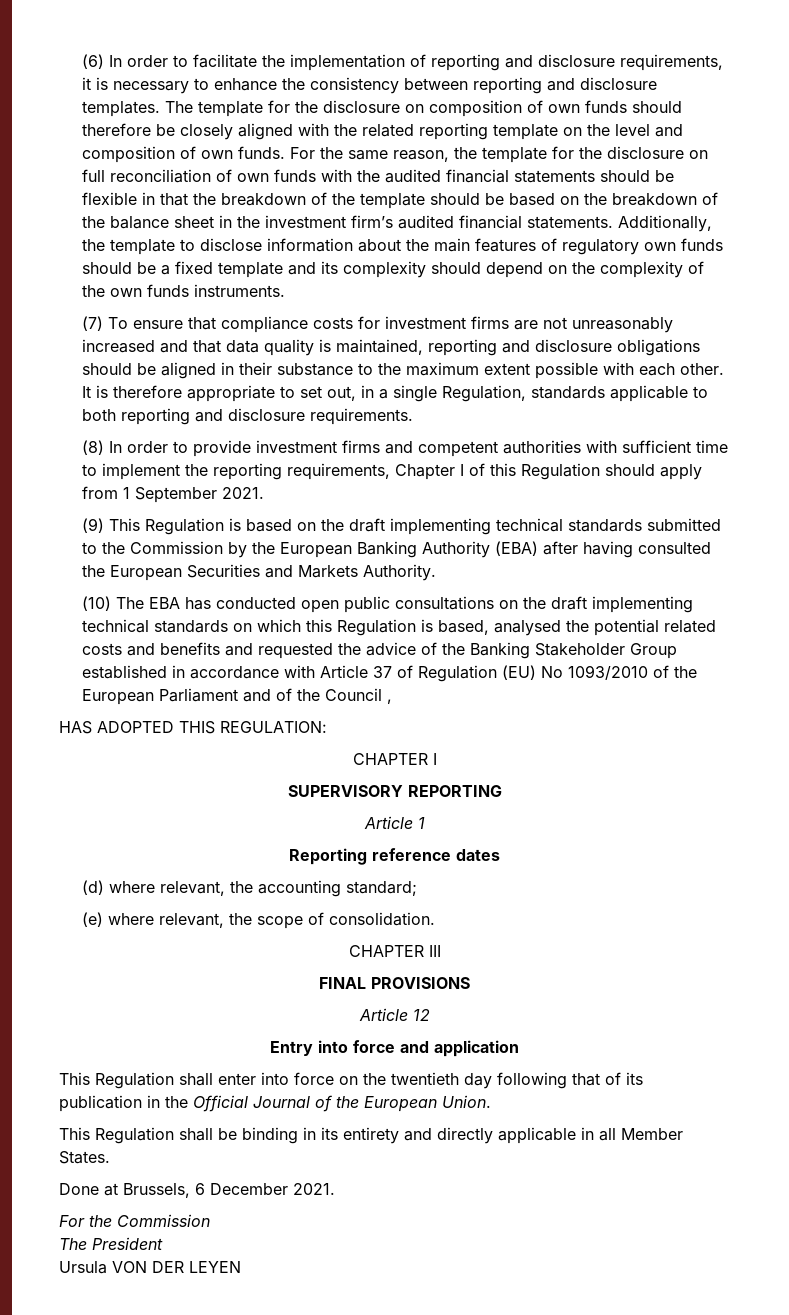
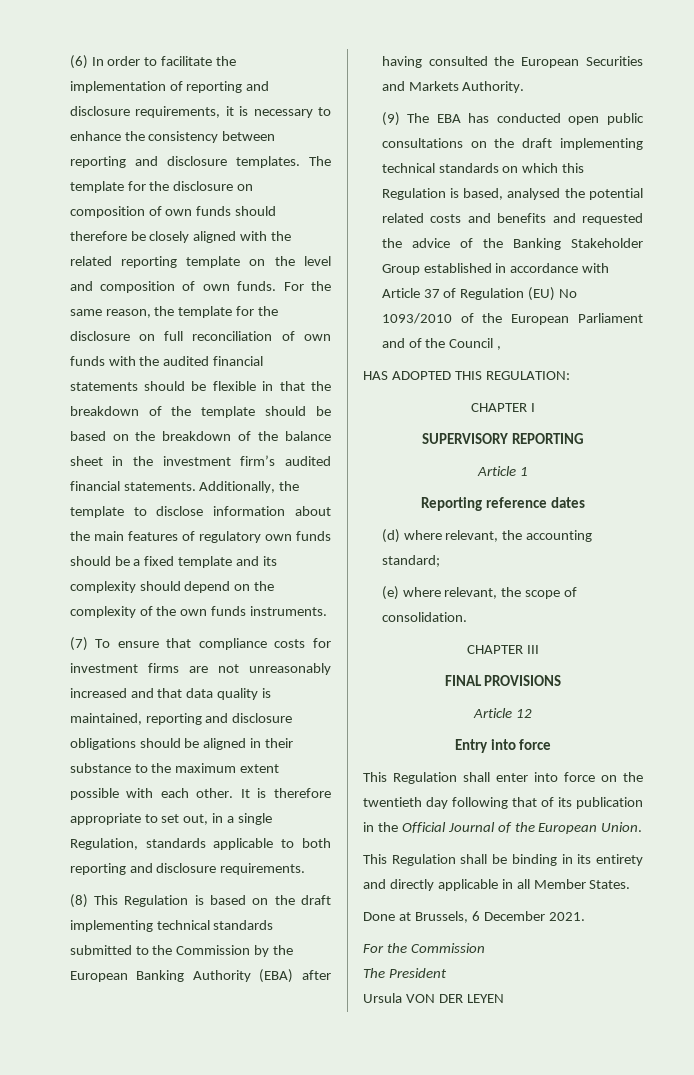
- (8) In order to provide investment firms and competent authorities with sufficient time to implement the reporting requirements, Chapter I of this Regulation should apply from 1 September 2021.
- (9) This Regulation is based on the draft implementing technical standards submitted to the Commission by the European Banking Authority (EBA) after having consulted the European Securities and Markets Authority.
+ (8) This Regulation is based on the draft implementing technical standards submitted to the Commission by the European Banking Authority (EBA) after having consulted the European Securities and Markets Authority.
- (10) The EBA has conducted open public consultations on the draft implementing technical standards on which this Regulation is based, analysed the potential related costs and benefits and requested the advice of the Banking Stakeholder Group established in accordance with Article 37 of Regulation (EU) No 1093/2010 of the European Parliament and of the Council ,
+ (9) The EBA has conducted open public consultations on the draft implementing technical standards on which this Regulation is based, analysed the potential related costs and benefits and requested the advice of the Banking Stakeholder Group established in accordance with Article 37 of Regulation (EU) No 1093/2010 of the European Parliament and of the Council ,
- Entry into force and application
+ Entry into force

